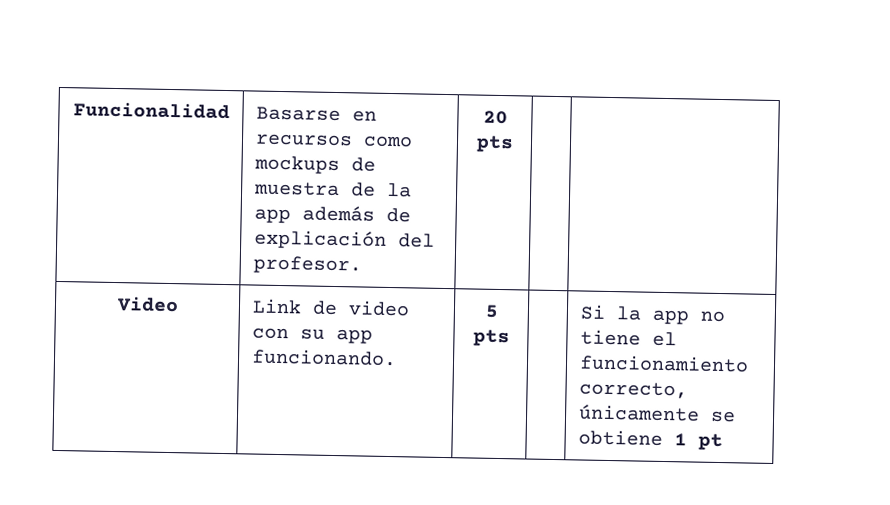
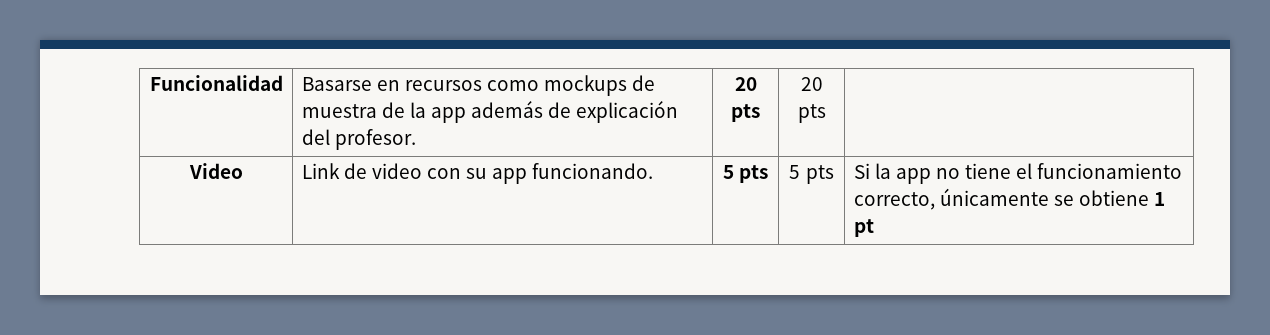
- Funcionalidad | Basarse en recursos como mockups de muestra de la app además de explicación del profesor. | 20 pts | |
+ Funcionalidad | Basarse en recursos como mockups de muestra de la app además de explicación del profesor. | 20 pts | 20 pts |
- Video | Link de video con su app funcionando. | 5 pts | | Si la app no tiene el funcionamiento correcto, únicamente se obtiene 1 pt
+ Video | Link de video con su app funcionando. | 5 pts | 5 pts | Si la app no tiene el funcionamiento correcto, únicamente se obtiene 1 pt

